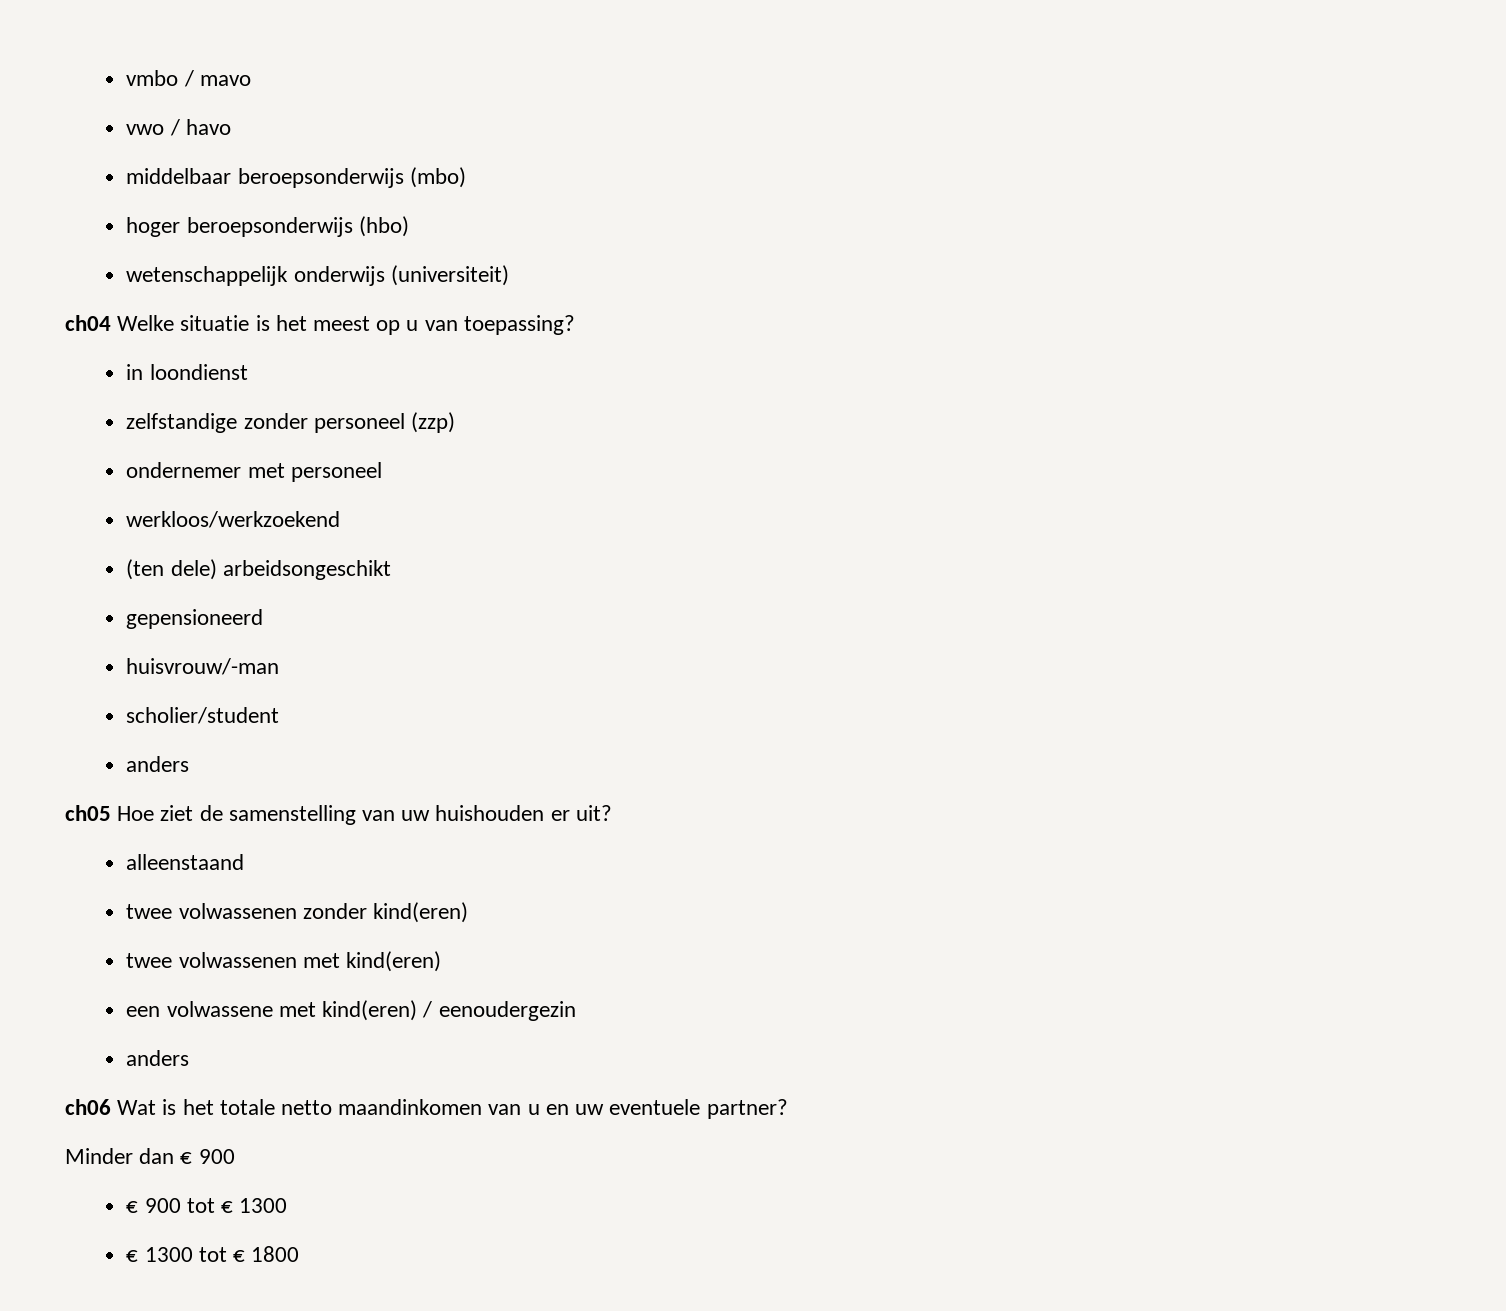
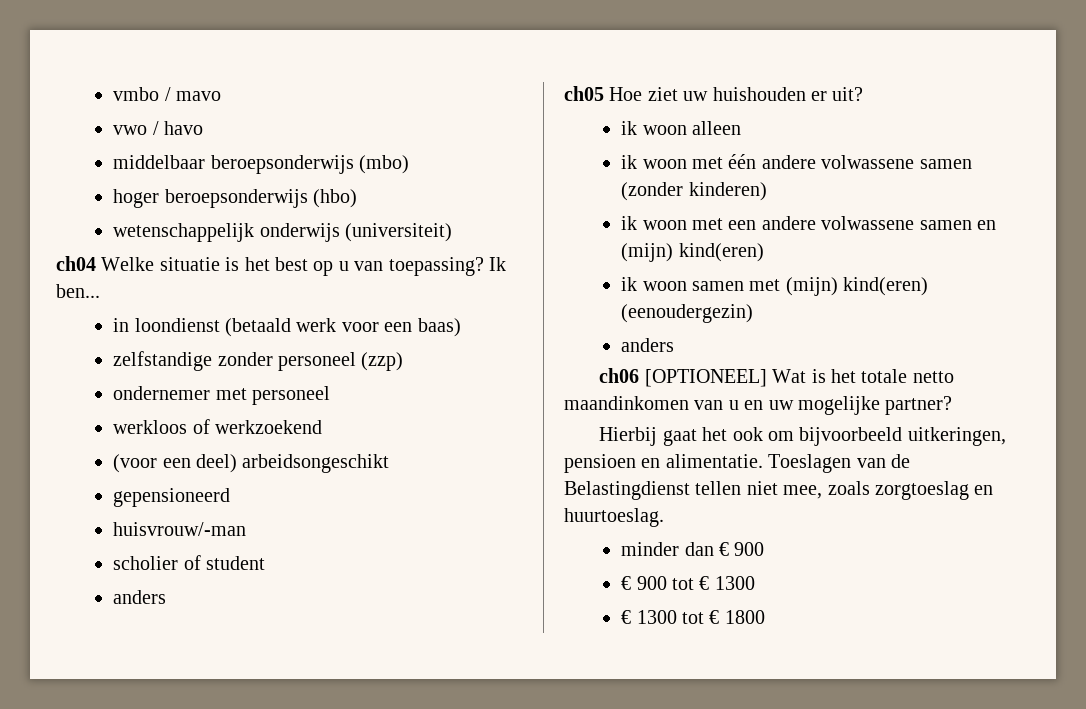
- ch04 Welke situatie is het meest op u van toepassing?
+ ch04 Welke situatie is het best op u van toepassing? Ik ben...
- in loondienst
+ in loondienst (betaald werk voor een baas)
- werkloos/werkzoekend
- (ten dele) arbeidsongeschikt
+ werkloos of werkzoekend
+ (voor een deel) arbeidsongeschikt
- scholier/student
+ scholier of student
- ch05 Hoe ziet de samenstelling van uw huishouden er uit?
+ ch05 Hoe ziet uw huishouden er uit?
- alleenstaand
- twee volwassenen zonder kind(eren)
- twee volwassenen met kind(eren)
- een volwassene met kind(eren) / eenoudergezin
+ ik woon alleen
+ ik woon met één andere volwassene samen (zonder kinderen)
+ ik woon met een andere volwassene samen en (mijn) kind(eren)
+ ik woon samen met (mijn) kind(eren) (eenoudergezin)
- ch06 Wat is het totale netto maandinkomen van u en uw eventuele partner?
+ ch06 [OPTIONEEL] Wat is het totale netto maandinkomen van u en uw mogelijke partner?
- Minder dan € 900
+ Hierbij gaat het ook om bijvoorbeeld uitkeringen, pensioen en alimentatie. Toeslagen van de Belastingdienst tellen niet mee, zoals zorgtoeslag en huurtoeslag.
+ minder dan € 900

